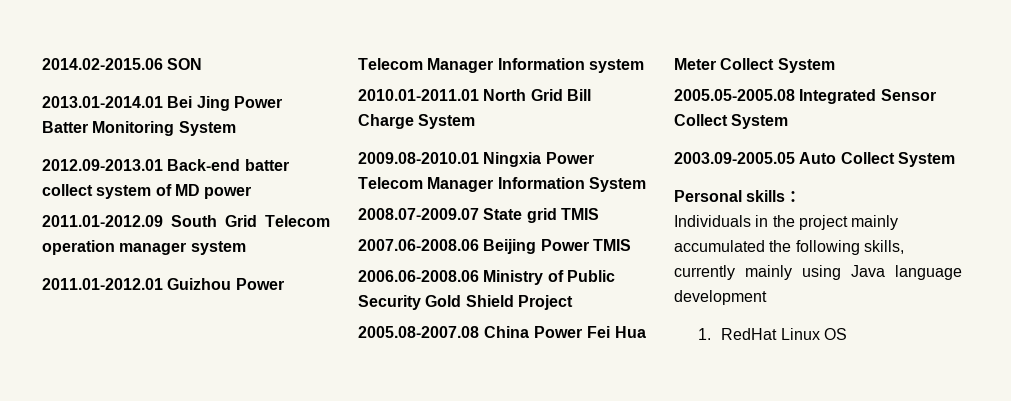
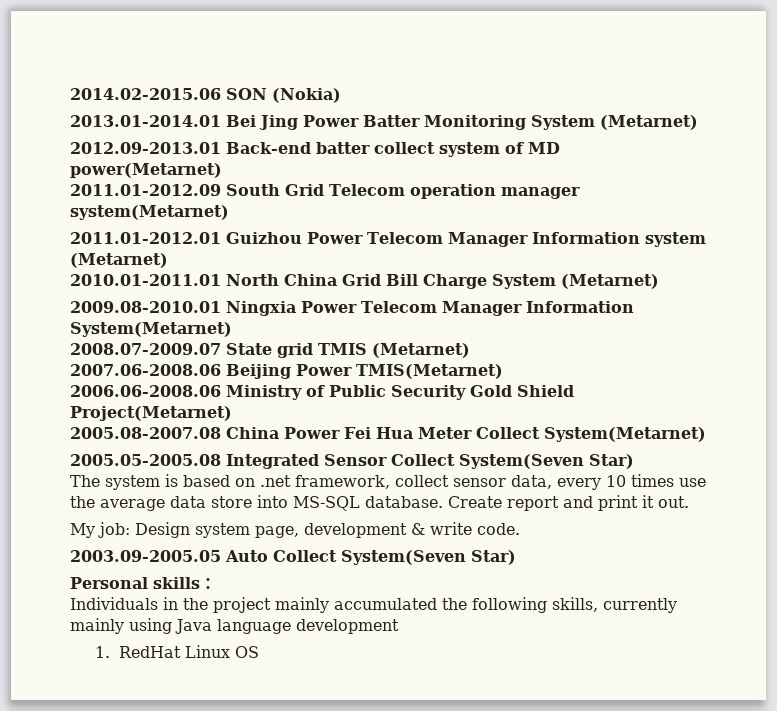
- 2014.02-2015.06 SON
+ 2014.02-2015.06 SON (Nokia)
- 2013.01-2014.01 Bei Jing Power Batter Monitoring System
+ 2013.01-2014.01 Bei Jing Power Batter Monitoring System (Metarnet)
- 2012.09-2013.01 Back-end batter collect system of MD power
+ 2012.09-2013.01 Back-end batter collect system of MD power(Metarnet)
- 2011.01-2012.09 South Grid Telecom operation manager system
+ 2011.01-2012.09 South Grid Telecom operation manager system(Metarnet)
- 2011.01-2012.01 Guizhou Power Telecom Manager Information system
+ 2011.01-2012.01 Guizhou Power Telecom Manager Information system (Metarnet)
- 2010.01-2011.01 North Grid Bill Charge System
+ 2010.01-2011.01 North China Grid Bill Charge System (Metarnet)
- 2009.08-2010.01 Ningxia Power Telecom Manager Information System
+ 2009.08-2010.01 Ningxia Power Telecom Manager Information System(Metarnet)
- 2008.07-2009.07 State grid TMIS
+ 2008.07-2009.07 State grid TMIS (Metarnet)
- 2007.06-2008.06 Beijing Power TMIS
+ 2007.06-2008.06 Beijing Power TMIS(Metarnet)
- 2006.06-2008.06 Ministry of Public Security Gold Shield Project
+ 2006.06-2008.06 Ministry of Public Security Gold Shield Project(Metarnet)
- 2005.08-2007.08 China Power Fei Hua Meter Collect System
+ 2005.08-2007.08 China Power Fei Hua Meter Collect System(Metarnet)
- 2005.05-2005.08 Integrated Sensor Collect System
+ 2005.05-2005.08 Integrated Sensor Collect System(Seven Star)
+ The system is based on .net framework, collect sensor data, every 10 times use the average data store into MS-SQL database. Create report and print it out.
+ My job: Design system page, development & write code.
- 2003.09-2005.05 Auto Collect System
+ 2003.09-2005.05 Auto Collect System(Seven Star)

